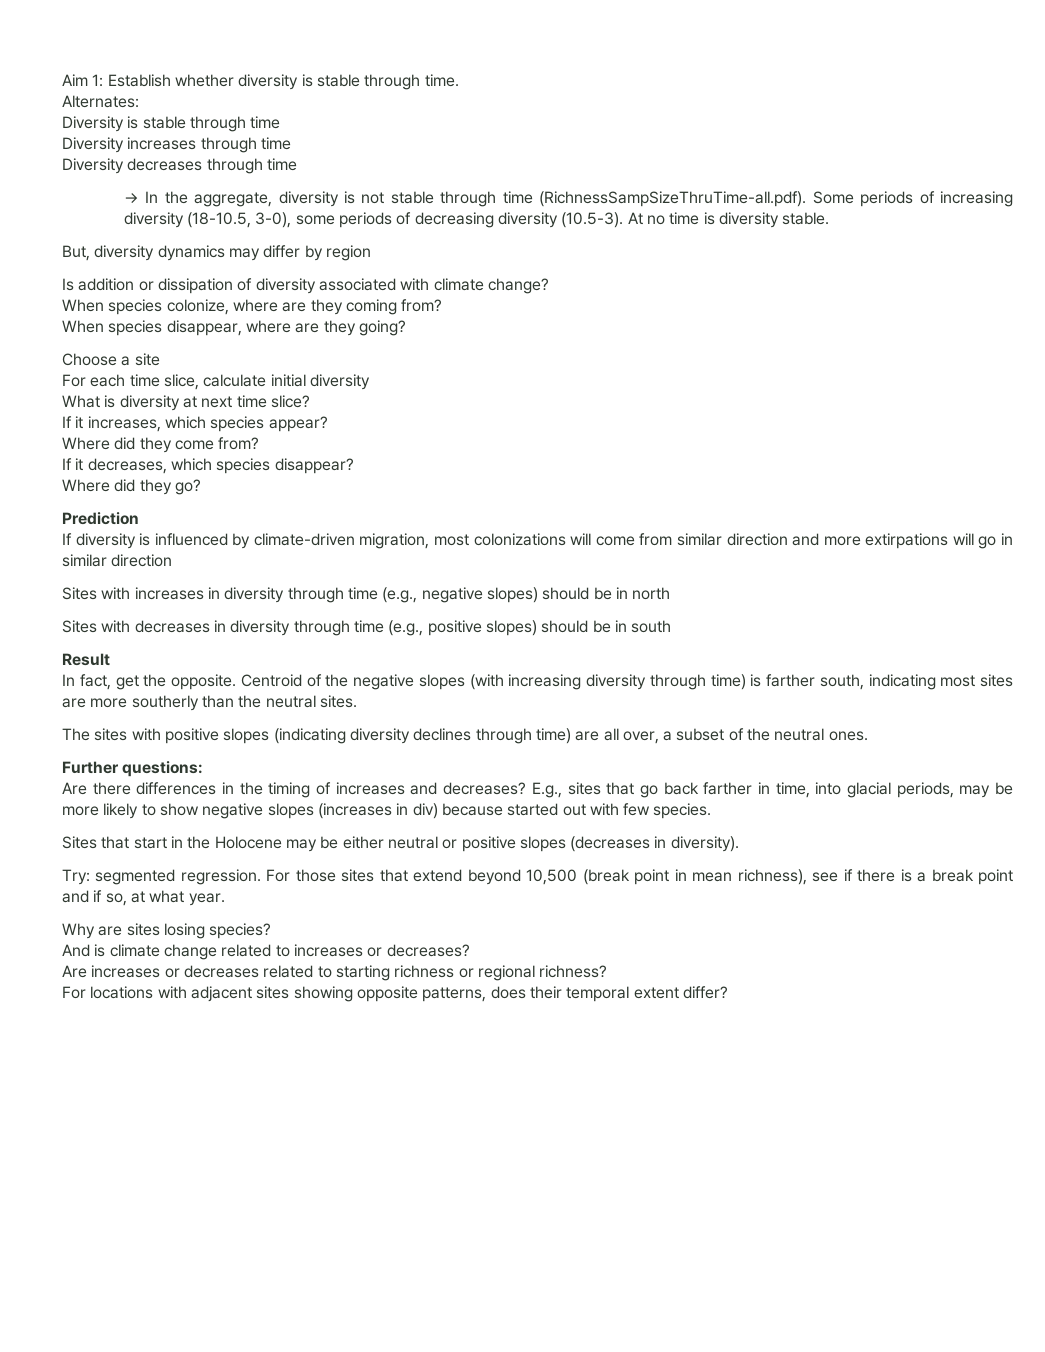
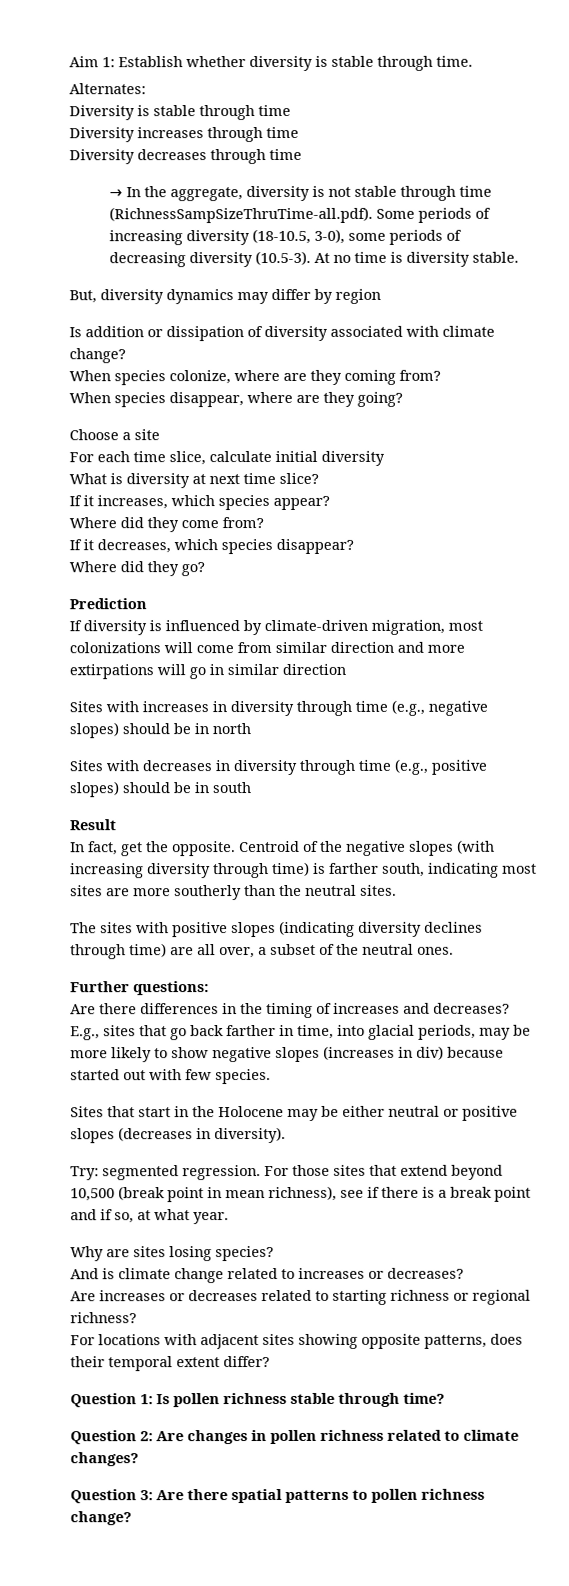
+ Question 1: Is pollen richness stable through time?
+ Question 2: Are changes in pollen richness related to climate changes?
+ Question 3: Are there spatial patterns to pollen richness change?

